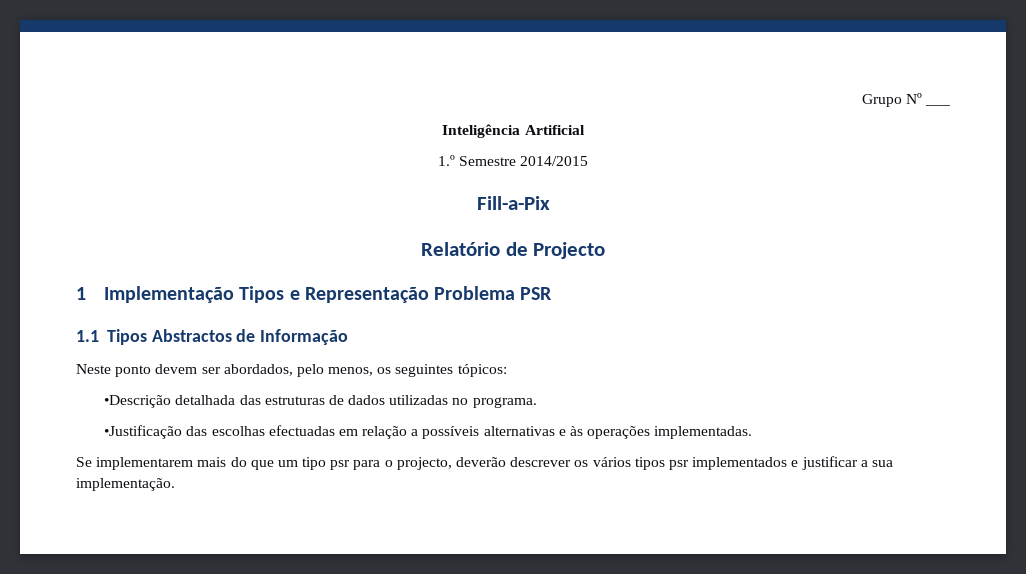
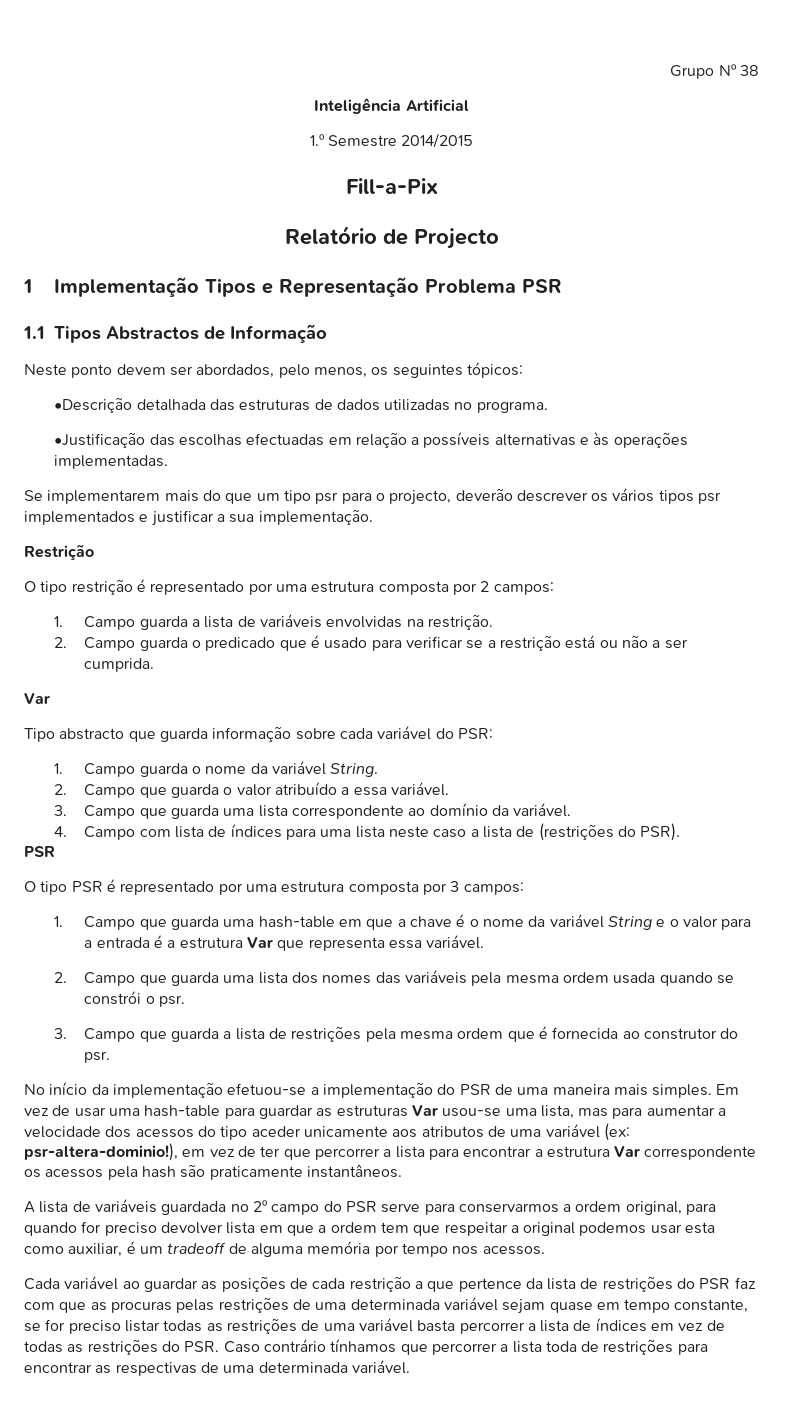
- Grupo Nº ___
+ Grupo Nº 38
+ Restrição
+ O tipo restrição é representado por uma estrutura composta por 2 campos:
+ 1. Campo guarda a lista de variáveis envolvidas na restrição.
+ 2. Campo guarda o predicado que é usado para verificar se a restrição está ou não a ser cumprida.
+ Var
+ Tipo abstracto que guarda informação sobre cada variável do PSR:
+ 1. Campo guarda o nome da variável String.
+ 2. Campo que guarda o valor atribuído a essa variável.
+ 3. Campo que guarda uma lista correspondente ao domínio da variável.
+ 4. Campo com lista de índices para uma lista neste caso a lista de (restrições do PSR).
+ PSR
+ O tipo PSR é representado por uma estrutura composta por 3 campos:
+ 1. Campo que guarda uma hash-table em que a chave é o nome da variável String e o valor para a entrada é a estrutura Var que representa essa variável.
+ 2. Campo que guarda uma lista dos nomes das variáveis pela mesma ordem usada quando se constrói o psr.
+ 3. Campo que guarda a lista de restrições pela mesma ordem que é fornecida ao construtor do psr.
+ No início da implementação efetuou-se a implementação do PSR de uma maneira mais simples. Em vez de usar uma hash-table para guardar as estruturas Var usou-se uma lista, mas para aumentar a velocidade dos acessos do tipo aceder unicamente aos atributos de uma variável (ex: psr-altera-dominio!), em vez de ter que percorrer a lista para encontrar a estrutura Var correspondente os acessos pela hash são praticamente instantâneos.
+ A lista de variáveis guardada no 2º campo do PSR serve para conservarmos a ordem original, para quando for preciso devolver lista em que a ordem tem que respeitar a original podemos usar esta como auxiliar, é um tradeoff de alguma memória por tempo nos acessos.
+ Cada variável ao guardar as posições de cada restrição a que pertence da lista de restrições do PSR faz com que as procuras pelas restrições de uma determinada variável sejam quase em tempo constante, se for preciso listar todas as restrições de uma variável basta percorrer a lista de índices em vez de todas as restrições do PSR. Caso contrário tínhamos que percorrer a lista toda de restrições para encontrar as respectivas de uma determinada variável.

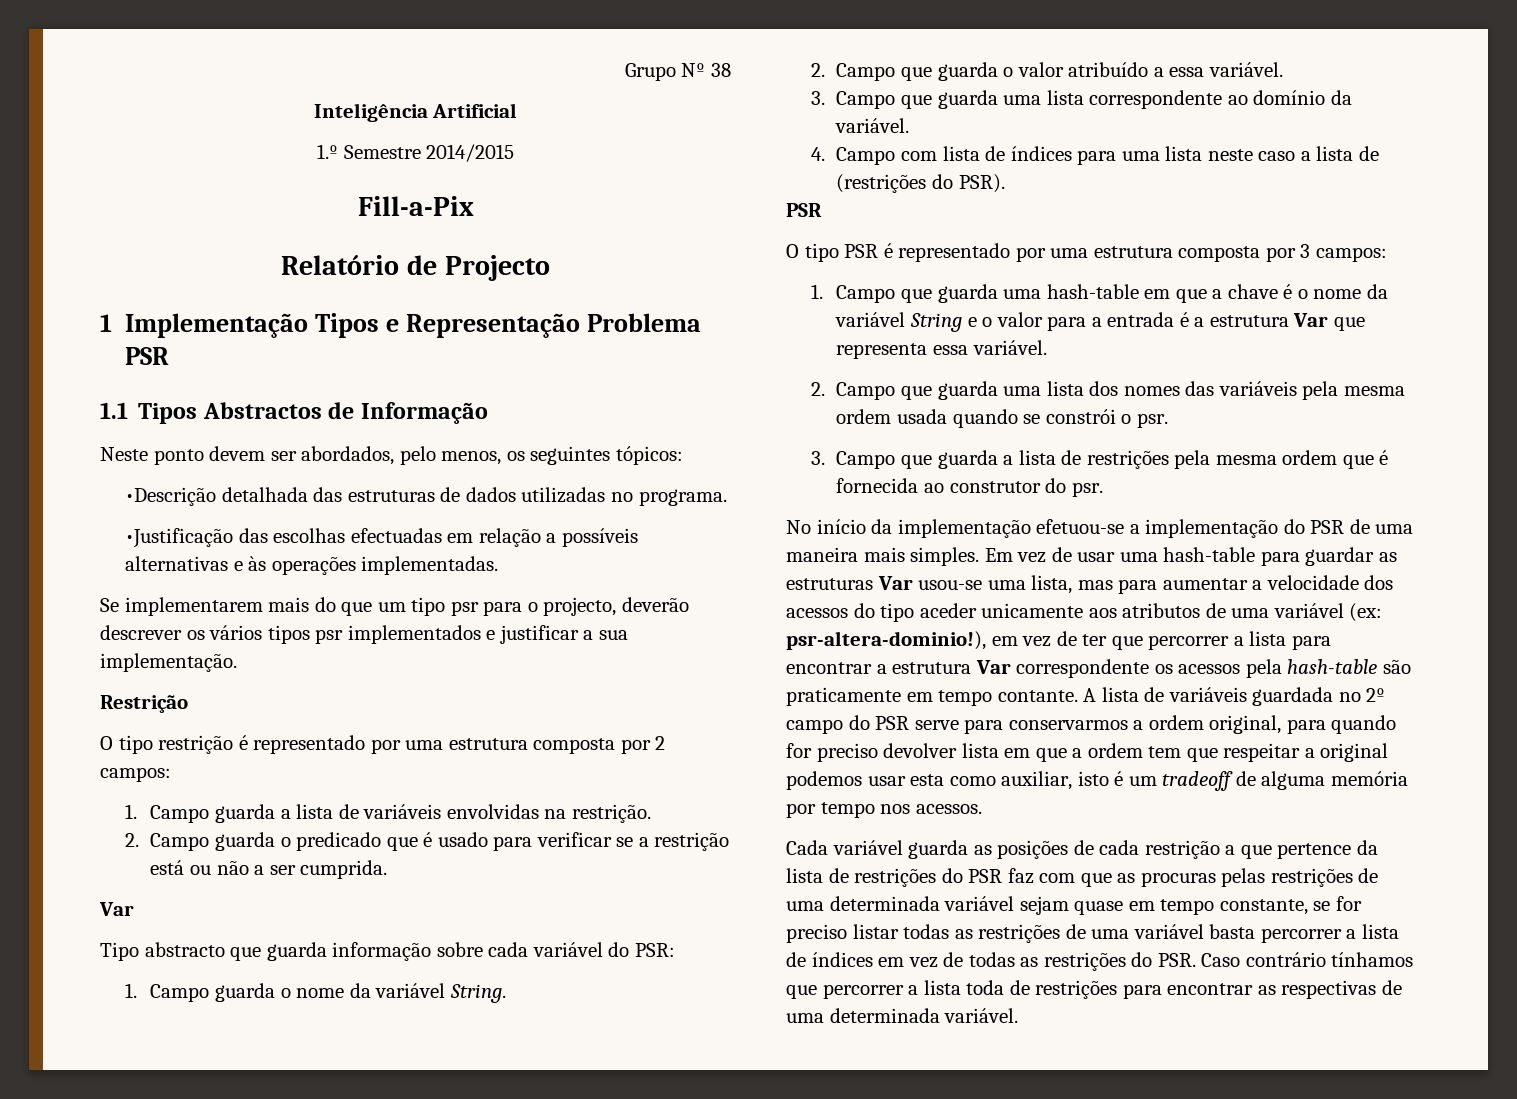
- psr-altera-dominio!), em vez de ter que percorrer a lista para encontrar a estrutura Var correspondente os acessos pela hash são praticamente instantâneos.
- A lista de variáveis guardada no 2º campo do PSR serve para conservarmos a ordem original, para quando for preciso devolver lista em que a ordem tem que respeitar a original podemos usar esta como auxiliar, é um tradeoff de alguma memória por tempo nos acessos.
+ psr-altera-dominio!), em vez de ter que percorrer a lista para encontrar a estrutura Var correspondente os acessos pela hash-table são praticamente em tempo contante. A lista de variáveis guardada no 2º campo do PSR serve para conservarmos a ordem original, para quando for preciso devolver lista em que a ordem tem que respeitar a original podemos usar esta como auxiliar, isto é um tradeoff de alguma memória por tempo nos acessos.
- Cada variável ao guardar as posições de cada restrição a que pertence da lista de restrições do PSR faz com que as procuras pelas restrições de uma determinada variável sejam quase em tempo constante, se for preciso listar todas as restrições de uma variável basta percorrer a lista de índices em vez de todas as restrições do PSR. Caso contrário tínhamos que percorrer a lista toda de restrições para encontrar as respectivas de uma determinada variável.
+ Cada variável guarda as posições de cada restrição a que pertence da lista de restrições do PSR faz com que as procuras pelas restrições de uma determinada variável sejam quase em tempo constante, se for preciso listar todas as restrições de uma variável basta percorrer a lista de índices em vez de todas as restrições do PSR. Caso contrário tínhamos que percorrer a lista toda de restrições para encontrar as respectivas de uma determinada variável.

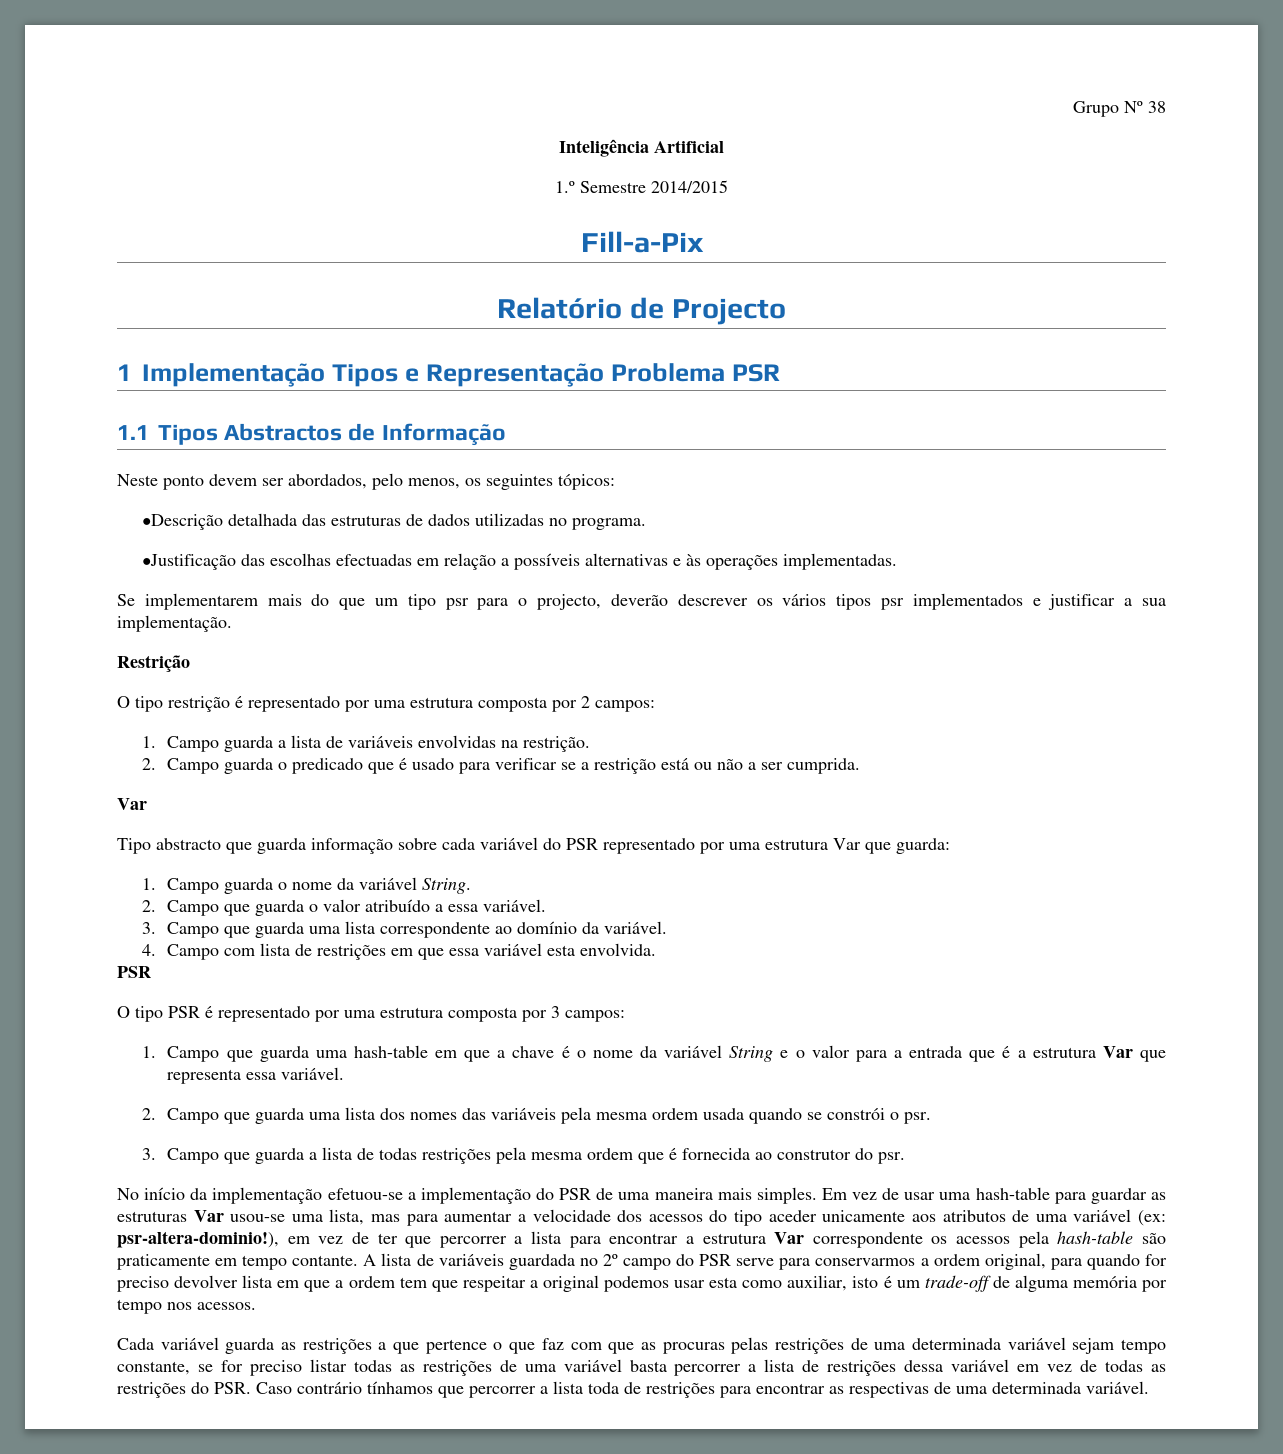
- Tipo abstracto que guarda informação sobre cada variável do PSR:
+ Tipo abstracto que guarda informação sobre cada variável do PSR representado por uma estrutura Var que guarda:
- 4. Campo com lista de índices para uma lista neste caso a lista de (restrições do PSR).
+ 4. Campo com lista de restrições em que essa variável esta envolvida.
- 1. Campo que guarda uma hash-table em que a chave é o nome da variável String e o valor para a entrada é a estrutura Var que representa essa variável.
+ 1. Campo que guarda uma hash-table em que a chave é o nome da variável String e o valor para a entrada que é a estrutura Var que representa essa variável.
- 3. Campo que guarda a lista de restrições pela mesma ordem que é fornecida ao construtor do psr.
+ 3. Campo que guarda a lista de todas restrições pela mesma ordem que é fornecida ao construtor do psr.
- A lista de variáveis guardada no 2º campo do PSR serve para conservarmos a ordem original, para quando for preciso devolver lista em que a ordem tem que respeitar a original podemos usar esta como auxiliar, isto é um tradeoff de alguma memória por tempo nos acessos.
+ A lista de variáveis guardada no 2º campo do PSR serve para conservarmos a ordem original, para quando for preciso devolver lista em que a ordem tem que respeitar a original podemos usar esta como auxiliar, isto é um trade-off de alguma memória por tempo nos acessos.
- Cada variável guarda as posições de cada restrição a que pertence da lista de restrições do PSR faz com que as procuras pelas restrições de uma determinada variável sejam quase em tempo constante, se for preciso listar todas as restrições de uma variável basta percorrer a lista de índices em vez de todas as restrições do PSR. Caso contrário tínhamos que percorrer a lista toda de restrições para encontrar as respectivas de uma determinada variável.
+ Cada variável guarda as restrições a que pertence o que faz com que as procuras pelas restrições de uma determinada variável sejam tempo constante, se for preciso listar todas as restrições de uma variável basta percorrer a lista de restrições dessa variável em vez de todas as restrições do PSR. Caso contrário tínhamos que percorrer a lista toda de restrições para encontrar as respectivas de uma determinada variável.

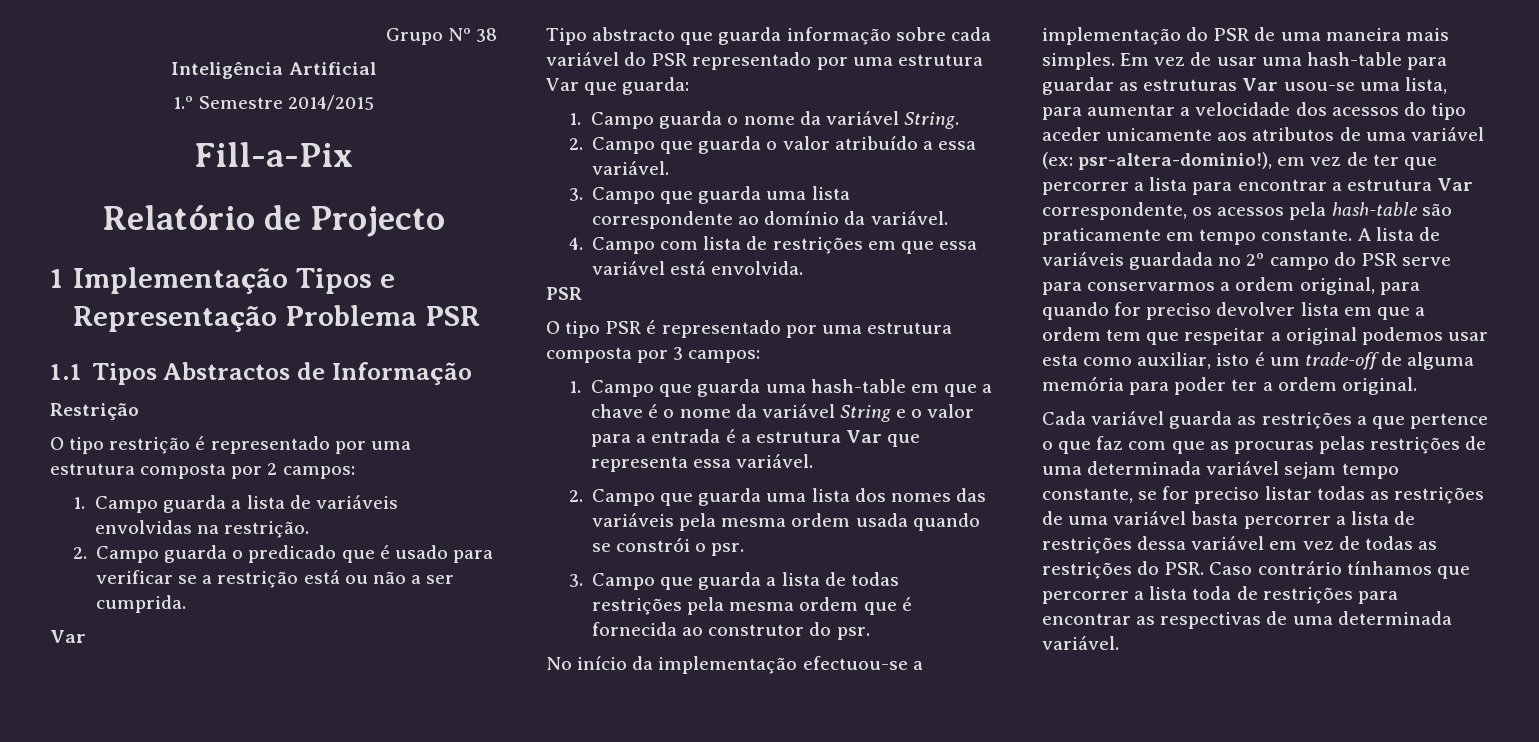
- Neste ponto devem ser abordados, pelo menos, os seguintes tópicos:
- •Descrição detalhada das estruturas de dados utilizadas no programa.
- •Justificação das escolhas efectuadas em relação a possíveis alternativas e às operações implementadas.
- Se implementarem mais do que um tipo psr para o projecto, deverão descrever os vários tipos psr implementados e justificar a sua implementação.
- 4. Campo com lista de restrições em que essa variável esta envolvida.
+ 4. Campo com lista de restrições em que essa variável está envolvida.
- 1. Campo que guarda uma hash-table em que a chave é o nome da variável String e o valor para a entrada que é a estrutura Var que representa essa variável.
+ 1. Campo que guarda uma hash-table em que a chave é o nome da variável String e o valor para a entrada é a estrutura Var que representa essa variável.
- No início da implementação efetuou-se a implementação do PSR de uma maneira mais simples.
+ No início da implementação efectuou-se a implementação do PSR de uma maneira mais simples.
- Em vez de usar uma hash-table para guardar as estruturas Var usou-se uma lista, mas para aumentar a velocidade dos acessos do tipo aceder unicamente aos atributos de uma variável (ex: psr-altera-dominio!), em vez de ter que percorrer a lista para encontrar a estrutura Var correspondente os acessos pela hash-table são praticamente em tempo contante.
+ Em vez de usar uma hash-table para guardar as estruturas Var usou-se uma lista, para aumentar a velocidade dos acessos do tipo aceder unicamente aos atributos de uma variável (ex: psr-altera-dominio!), em vez de ter que percorrer a lista para encontrar a estrutura Var correspondente, os acessos pela hash-table são praticamente em tempo constante.
- A lista de variáveis guardada no 2º campo do PSR serve para conservarmos a ordem original, para quando for preciso devolver lista em que a ordem tem que respeitar a original podemos usar esta como auxiliar, isto é um trade-off de alguma memória por tempo nos acessos.
+ A lista de variáveis guardada no 2º campo do PSR serve para conservarmos a ordem original, para quando for preciso devolver lista em que a ordem tem que respeitar a original podemos usar esta como auxiliar, isto é um trade-off de alguma memória para poder ter a ordem original.

